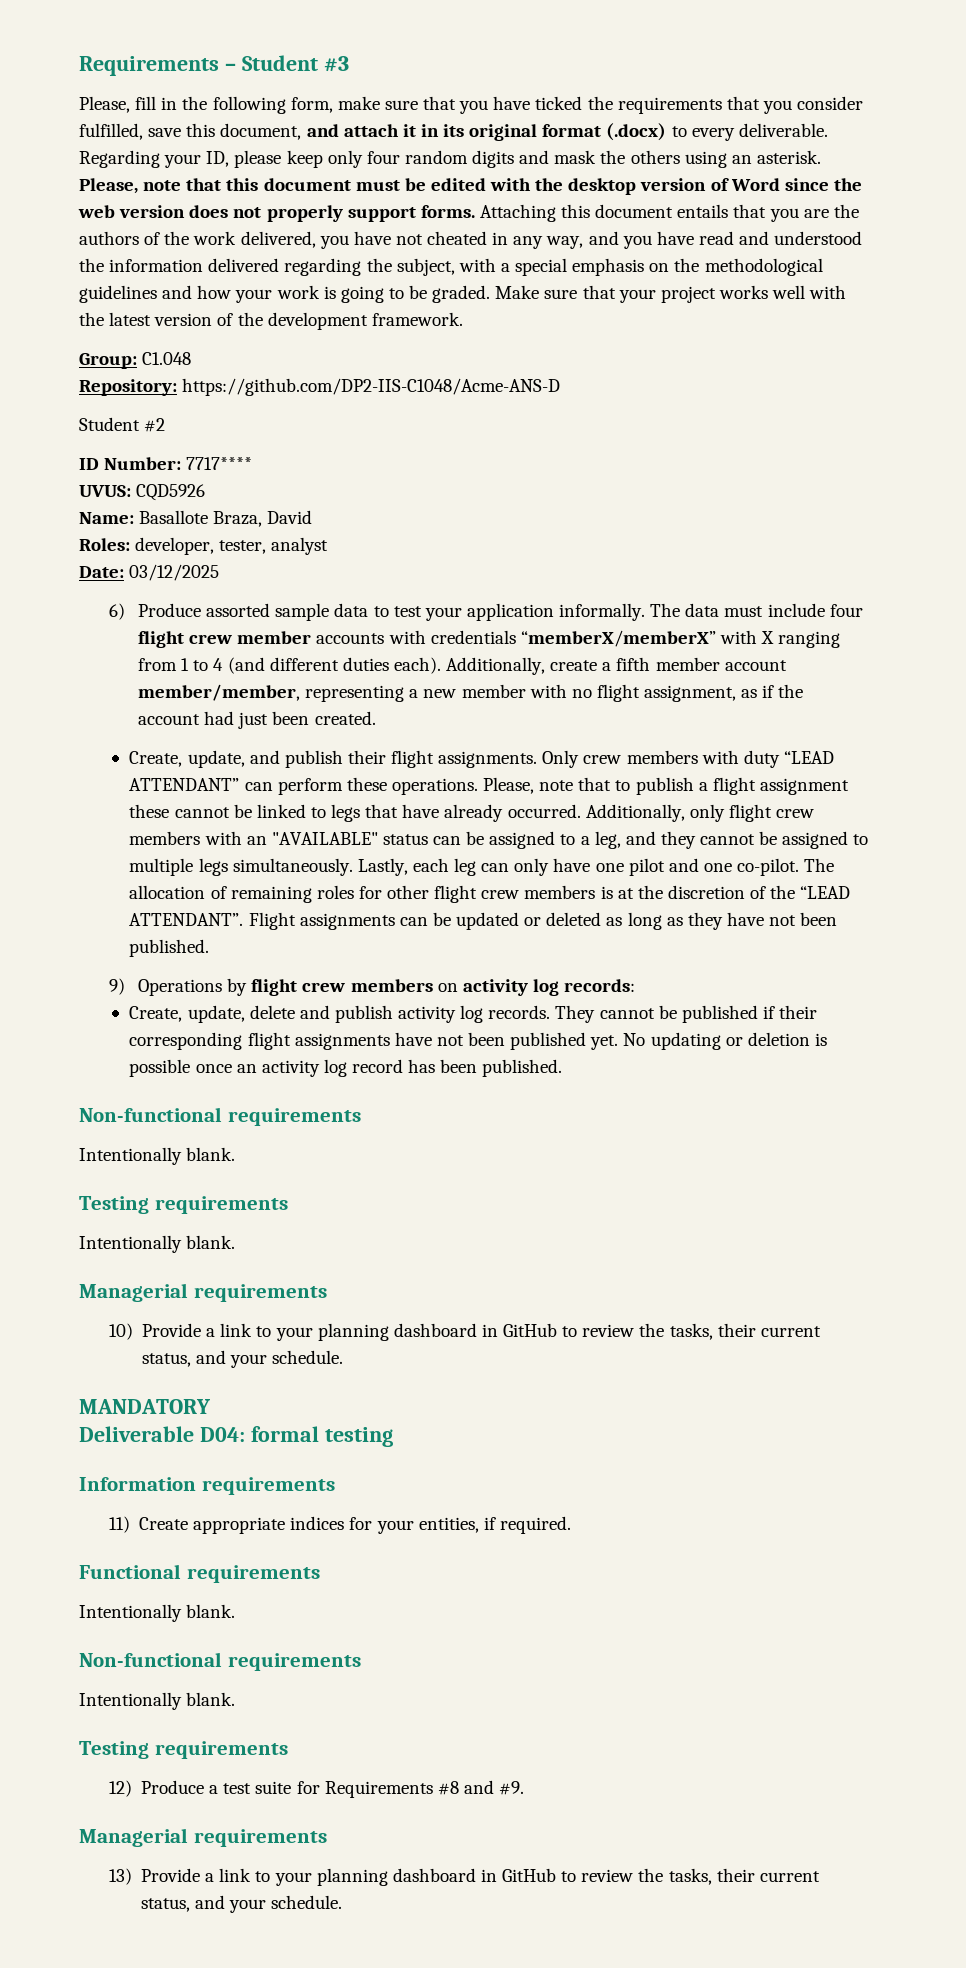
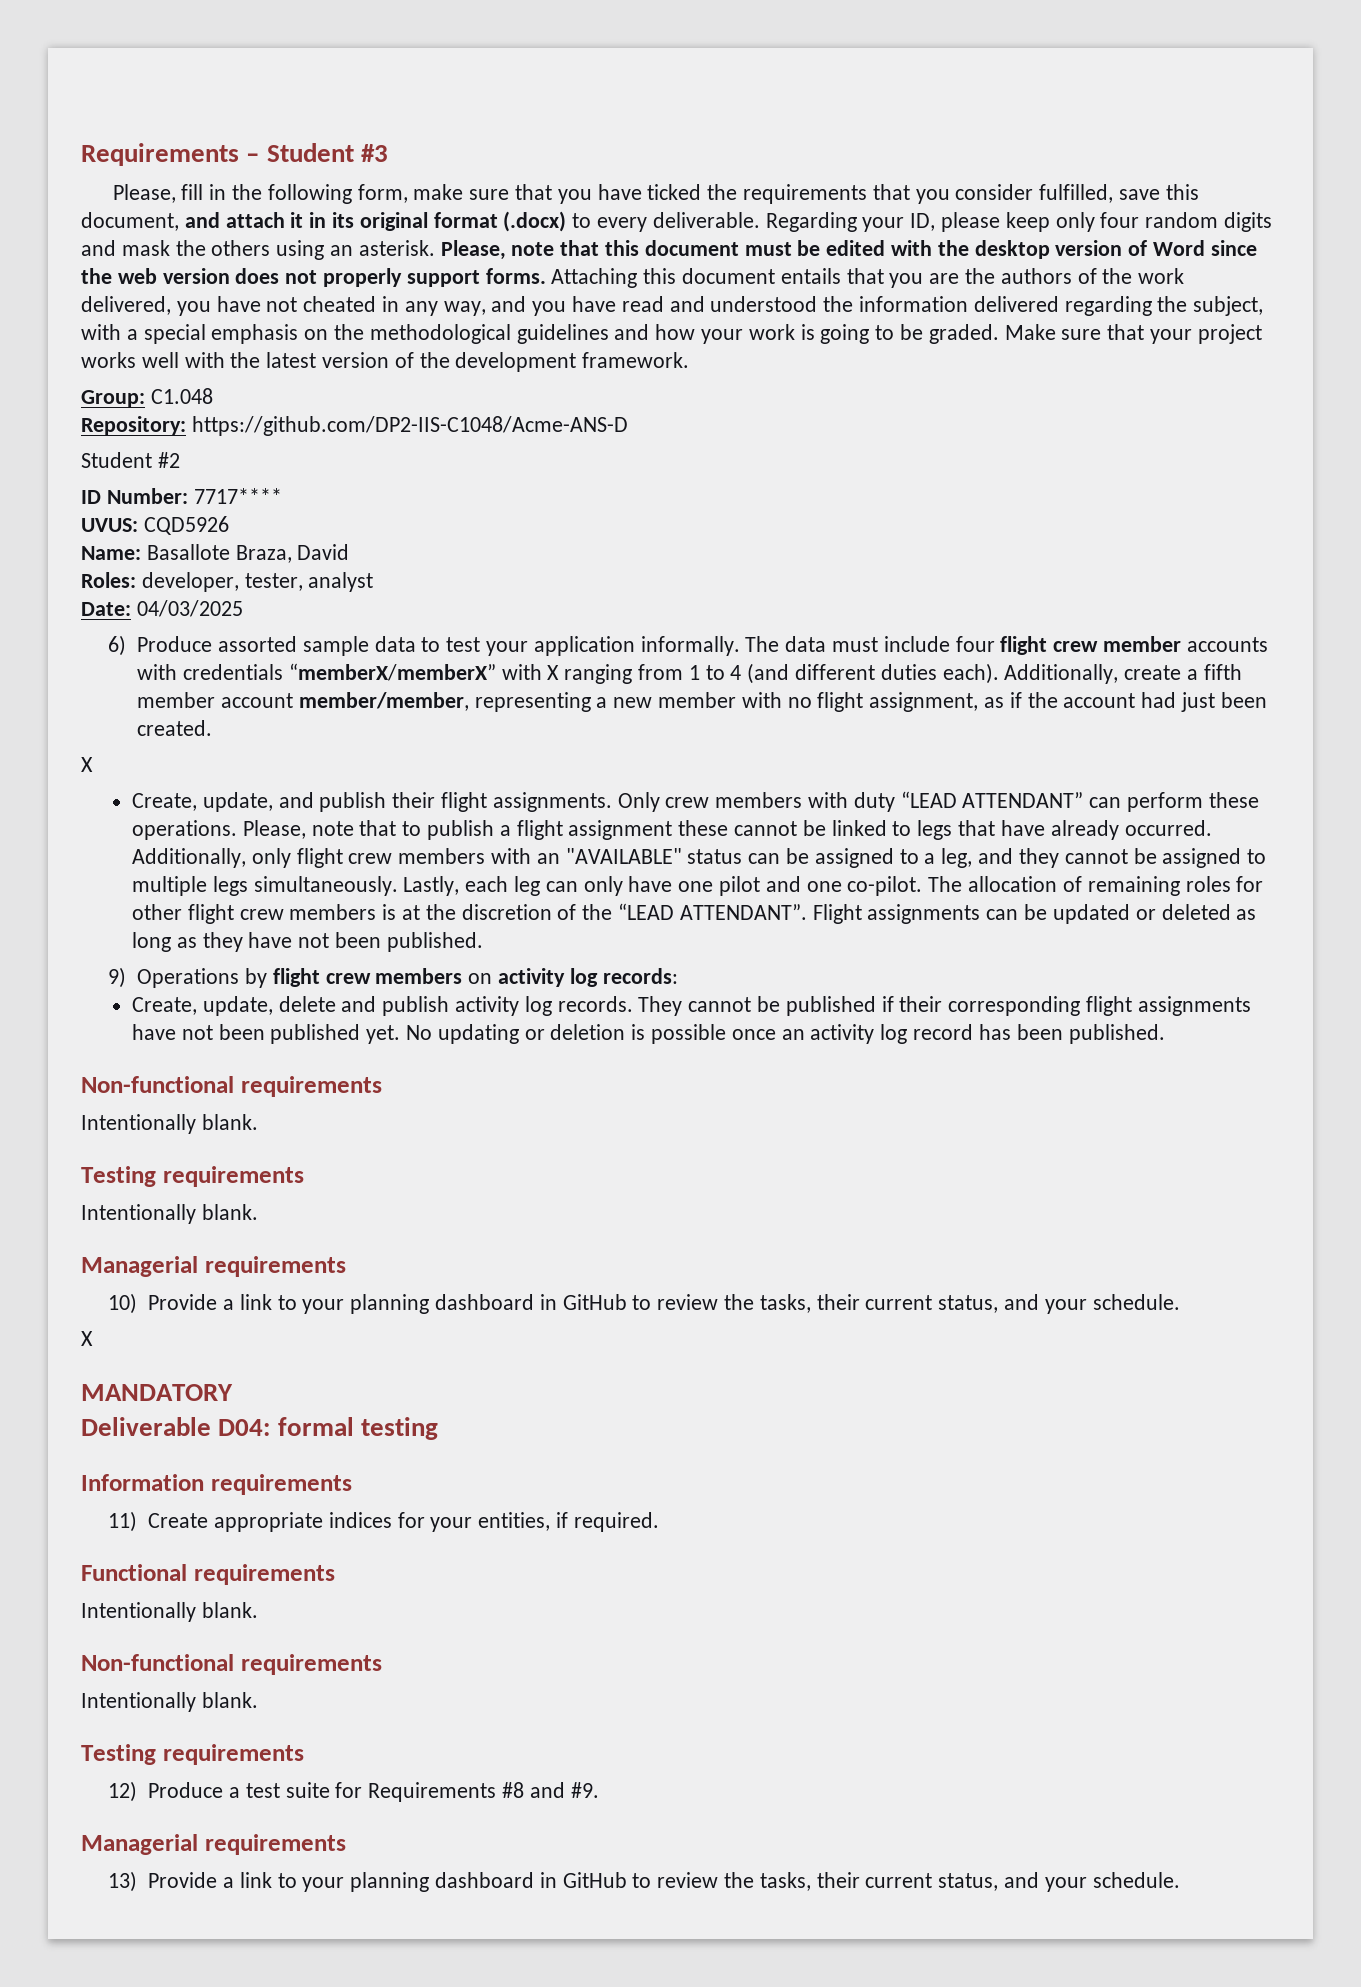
- Date: 03/12/2025
+ Date: 04/03/2025
  Additionally, create a fifth member account member/member, representing a new member with no flight assignment, as if the account had just been created.
+ X
  10) Provide a link to your planning dashboard in GitHub to review the tasks, their current status, and your schedule.
+ X

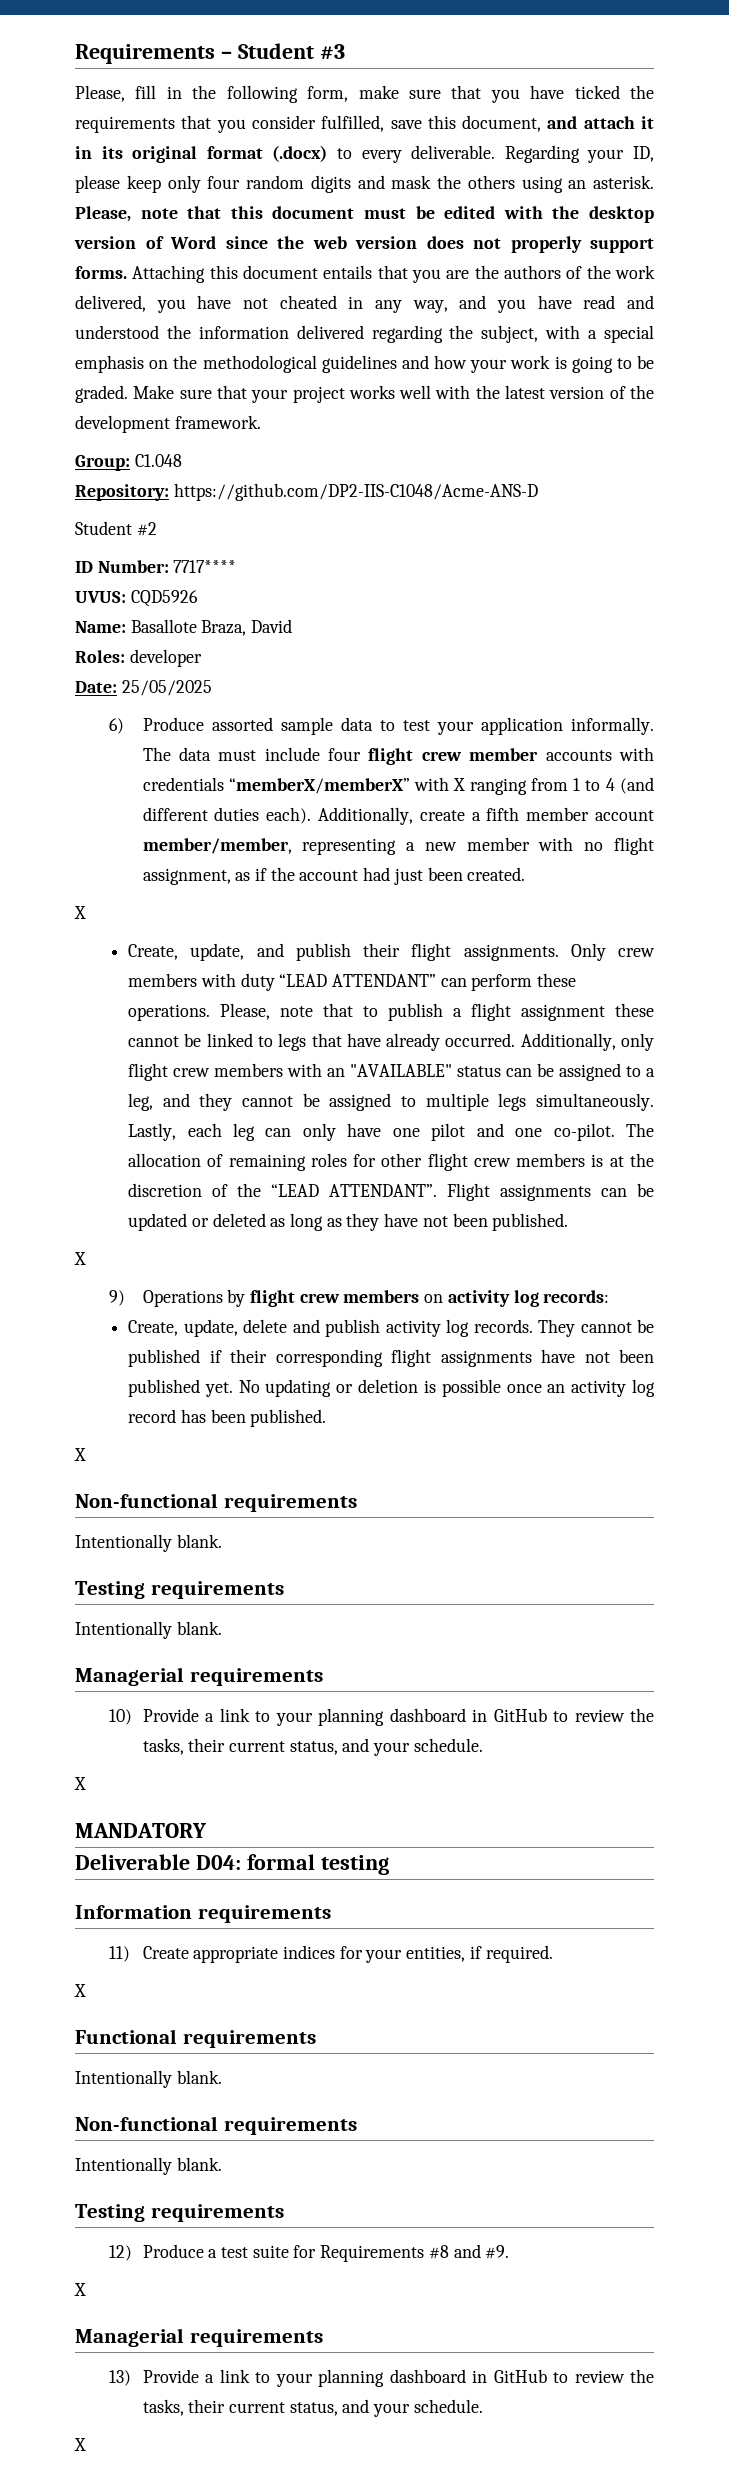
- Roles: developer, tester, analyst
+ Roles: developer
- Date: 04/03/2025
+ Date: 25/05/2025
  Flight assignments can be updated or deleted as long as they have not been published.
+ X
  No updating or deletion is possible once an activity log record has been published.
+ X
  11) Create appropriate indices for your entities, if required.
+ X
  12) Produce a test suite for Requirements #8 and #9.
+ X
  13) Provide a link to your planning dashboard in GitHub to review the tasks, their current status, and your schedule.
+ X

